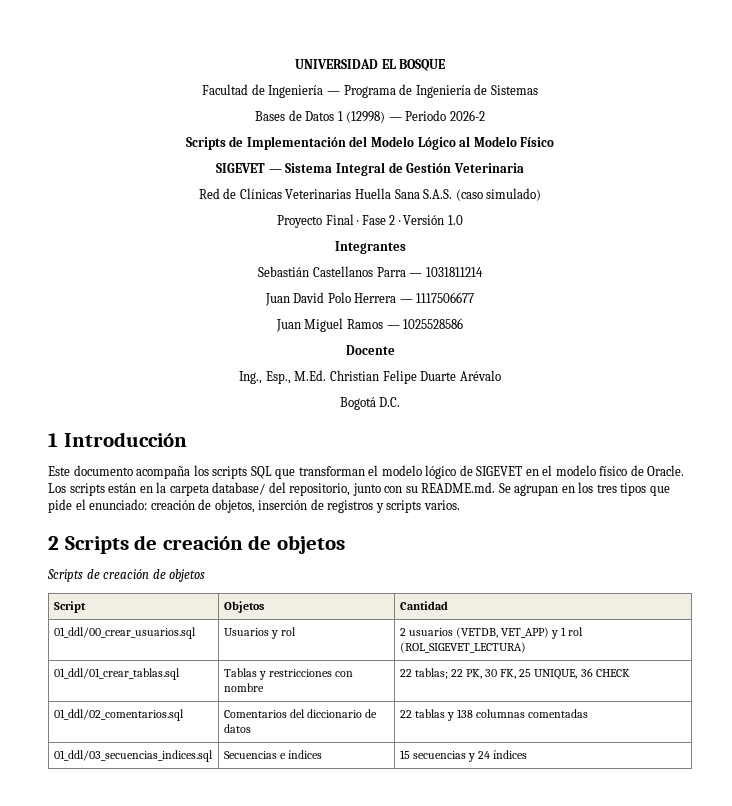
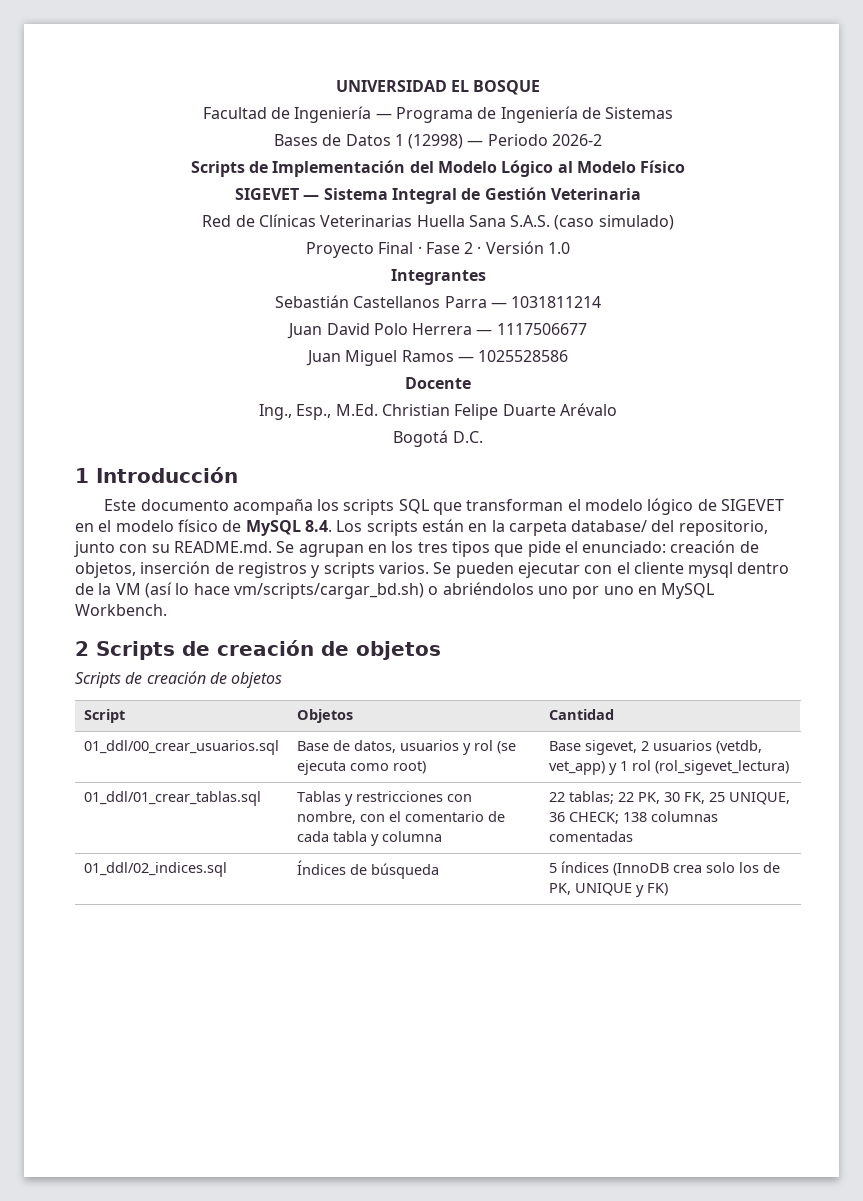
- Este documento acompaña los scripts SQL que transforman el modelo lógico de SIGEVET en el modelo físico de Oracle. Los scripts están en la carpeta database/ del repositorio, junto con su README.md. Se agrupan en los tres tipos que pide el enunciado: creación de objetos, inserción de registros y scripts varios.
+ Este documento acompaña los scripts SQL que transforman el modelo lógico de SIGEVET en el modelo físico de MySQL 8.4. Los scripts están en la carpeta database/ del repositorio, junto con su README.md. Se agrupan en los tres tipos que pide el enunciado: creación de objetos, inserción de registros y scripts varios. Se pueden ejecutar con el cliente mysql dentro de la VM (así lo hace vm/scripts/cargar_bd.sh) o abriéndolos uno por uno en MySQL Workbench.
- 01_ddl/00_crear_usuarios.sql | Usuarios y rol | 2 usuarios (VETDB, VET_APP) y 1 rol (ROL_SIGEVET_LECTURA)
+ 01_ddl/00_crear_usuarios.sql | Base de datos, usuarios y rol (se ejecuta como root) | Base sigevet, 2 usuarios (vetdb, vet_app) y 1 rol (rol_sigevet_lectura)
- 01_ddl/01_crear_tablas.sql | Tablas y restricciones con nombre | 22 tablas; 22 PK, 30 FK, 25 UNIQUE, 36 CHECK
- 01_ddl/02_comentarios.sql | Comentarios del diccionario de datos | 22 tablas y 138 columnas comentadas
- 01_ddl/03_secuencias_indices.sql | Secuencias e índices | 15 secuencias y 24 índices
+ 01_ddl/01_crear_tablas.sql | Tablas y restricciones con nombre, con el comentario de cada tabla y columna | 22 tablas; 22 PK, 30 FK, 25 UNIQUE, 36 CHECK; 138 columnas comentadas
+ 01_ddl/02_indices.sql | Índices de búsqueda | 5 índices (InnoDB crea solo los de PK, UNIQUE y FK)

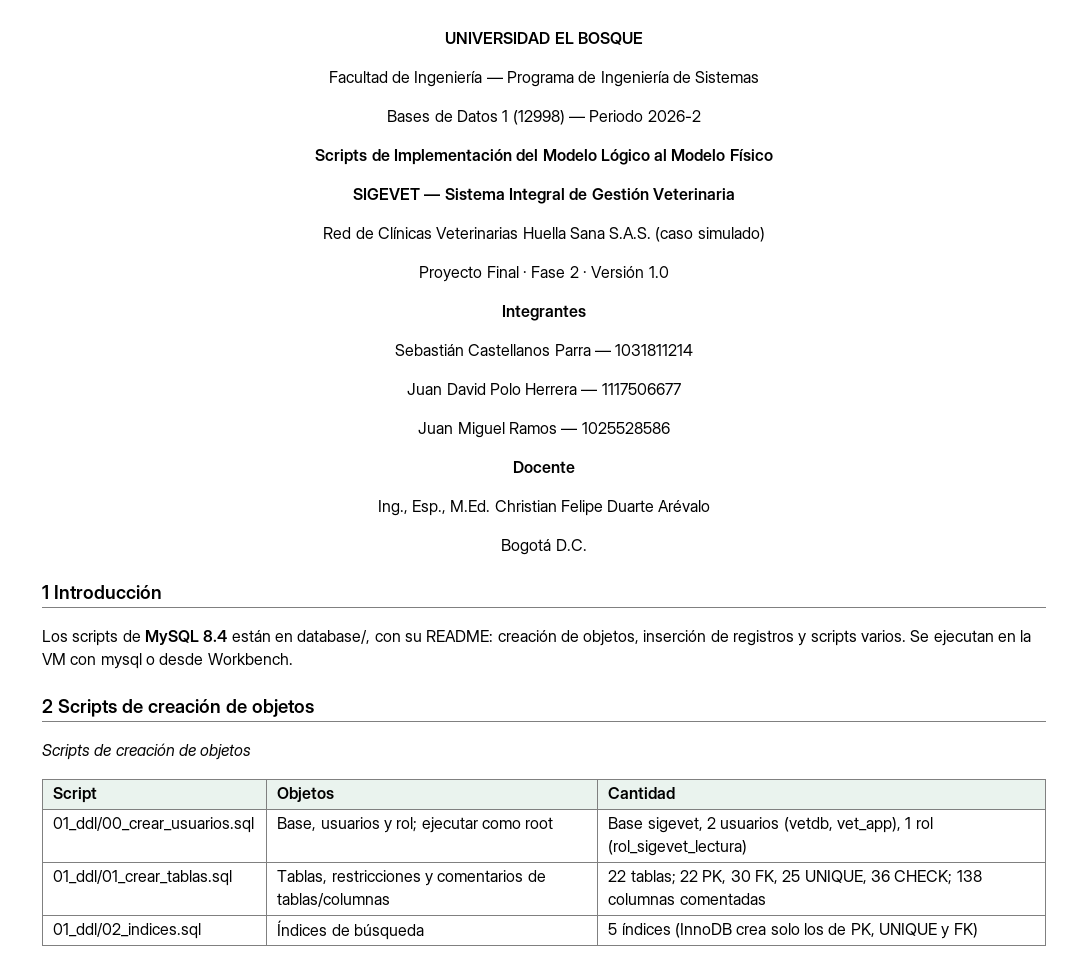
- Este documento acompaña los scripts SQL que transforman el modelo lógico de SIGEVET en el modelo físico de MySQL 8.4. Los scripts están en la carpeta database/ del repositorio, junto con su README.md. Se agrupan en los tres tipos que pide el enunciado: creación de objetos, inserción de registros y scripts varios.
+ Los scripts de MySQL 8.4 están en database/, con su README: creación de objetos, inserción de registros y scripts varios.
- Se pueden ejecutar con el cliente mysql dentro de la VM (así lo hace vm/scripts/cargar_bd.sh) o abriéndolos uno por uno en MySQL Workbench.
+ Se ejecutan en la VM con mysql o desde Workbench.
- 01_ddl/00_crear_usuarios.sql | Base de datos, usuarios y rol (se ejecuta como root) | Base sigevet, 2 usuarios (vetdb, vet_app) y 1 rol (rol_sigevet_lectura)
+ 01_ddl/00_crear_usuarios.sql | Base, usuarios y rol; ejecutar como root | Base sigevet, 2 usuarios (vetdb, vet_app), 1 rol (rol_sigevet_lectura)
- 01_ddl/01_crear_tablas.sql | Tablas y restricciones con nombre, con el comentario de cada tabla y columna | 22 tablas; 22 PK, 30 FK, 25 UNIQUE, 36 CHECK; 138 columnas comentadas
+ 01_ddl/01_crear_tablas.sql | Tablas, restricciones y comentarios de tablas/columnas | 22 tablas; 22 PK, 30 FK, 25 UNIQUE, 36 CHECK; 138 columnas comentadas

